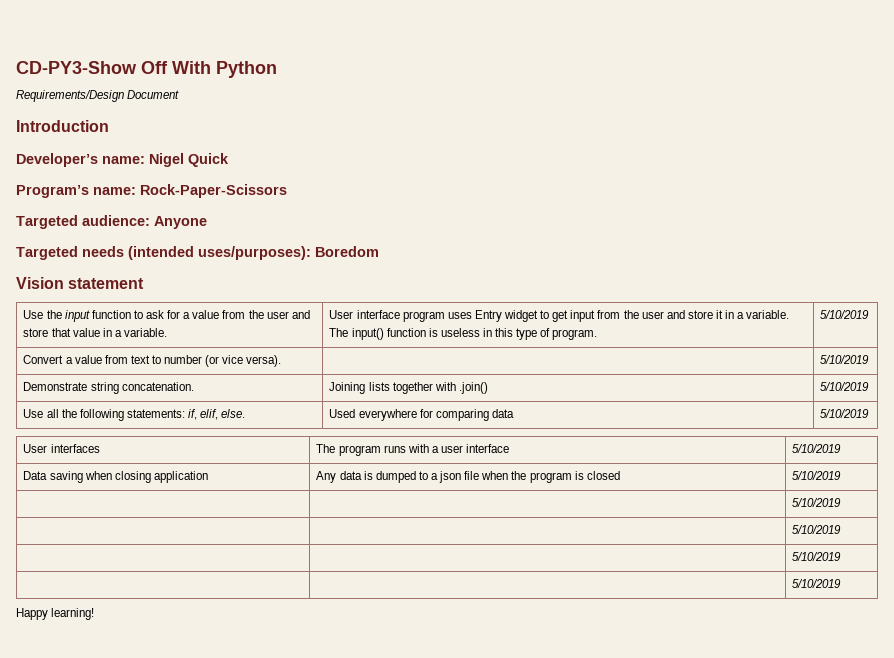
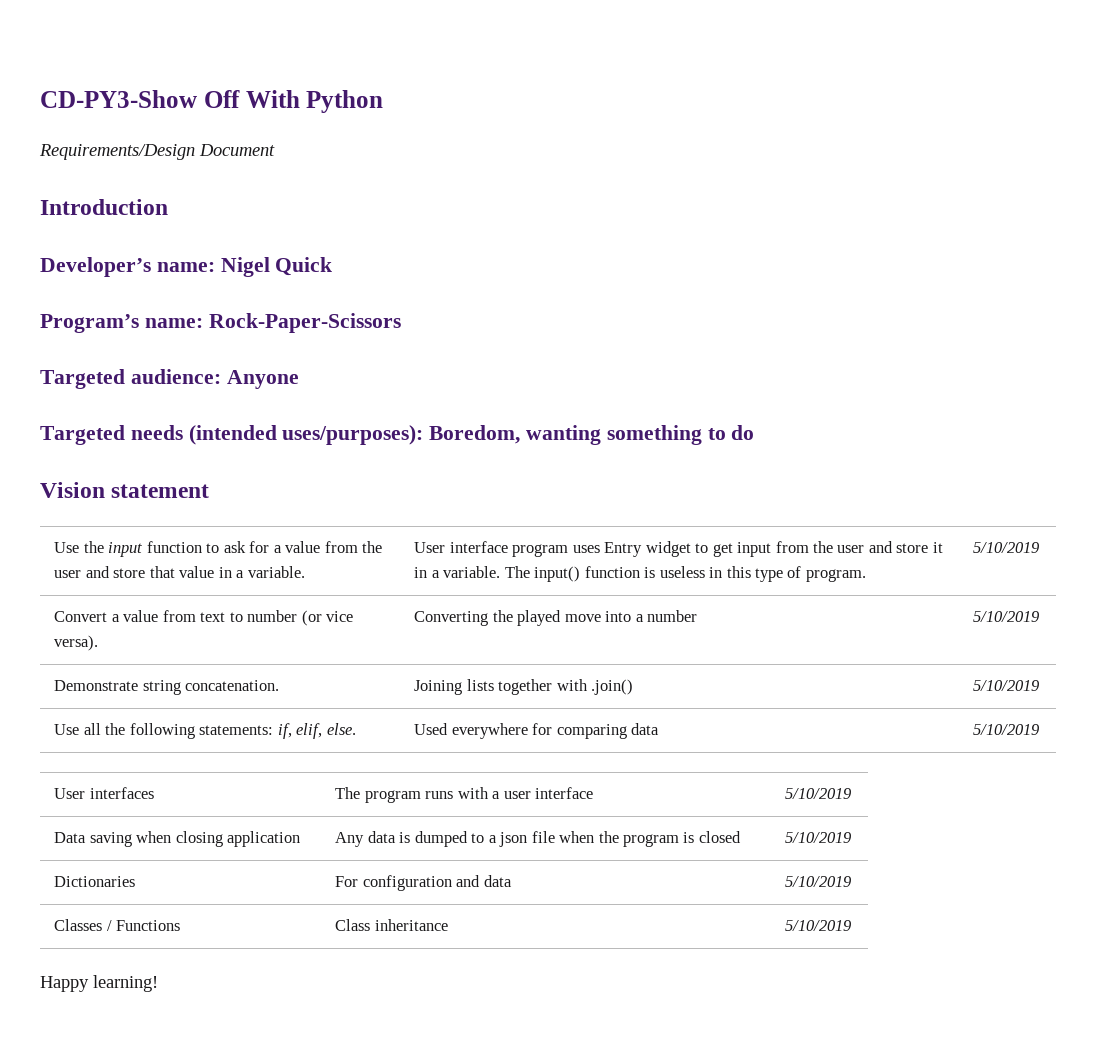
- Targeted needs (intended uses/purposes): Boredom
+ Targeted needs (intended uses/purposes): Boredom, wanting something to do
- Convert a value from text to number (or vice versa). | | 5/10/2019
+ Convert a value from text to number (or vice versa). | Converting the played move into a number | 5/10/2019
  Data saving when closing application | Any data is dumped to a json file when the program is closed | 5/10/2019
- | | 5/10/2019
- | | 5/10/2019
- | | 5/10/2019
- | | 5/10/2019
+ Dictionaries | For configuration and data | 5/10/2019
+ Classes / Functions | Class inheritance | 5/10/2019

